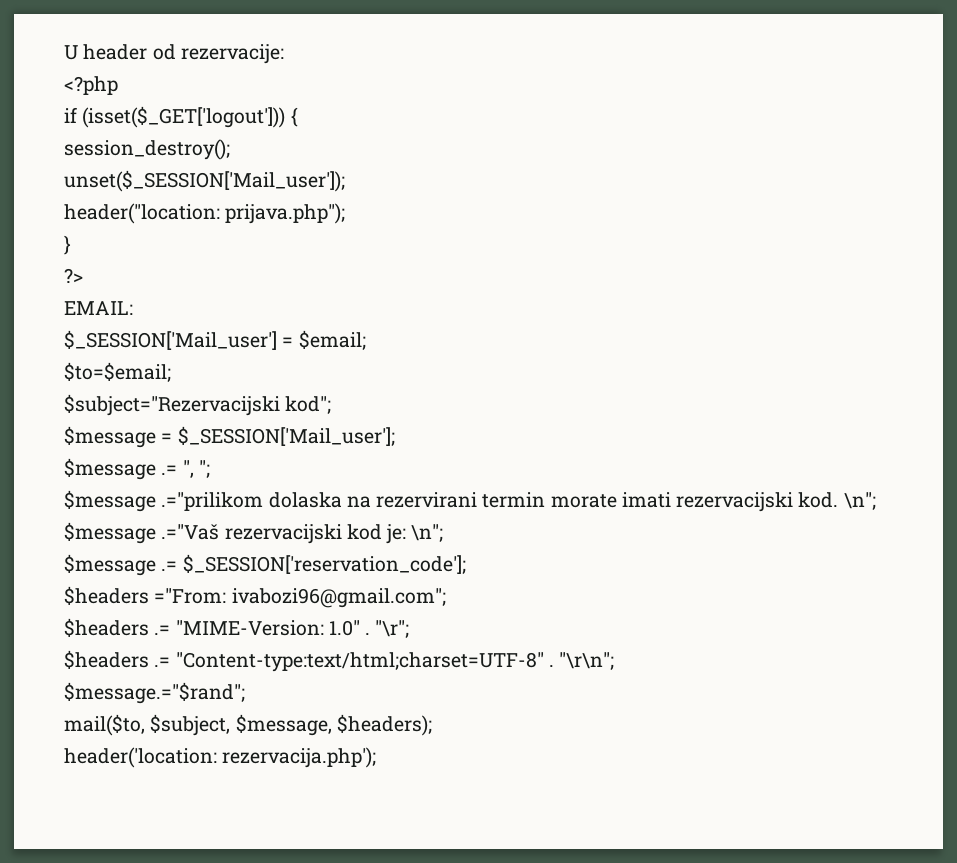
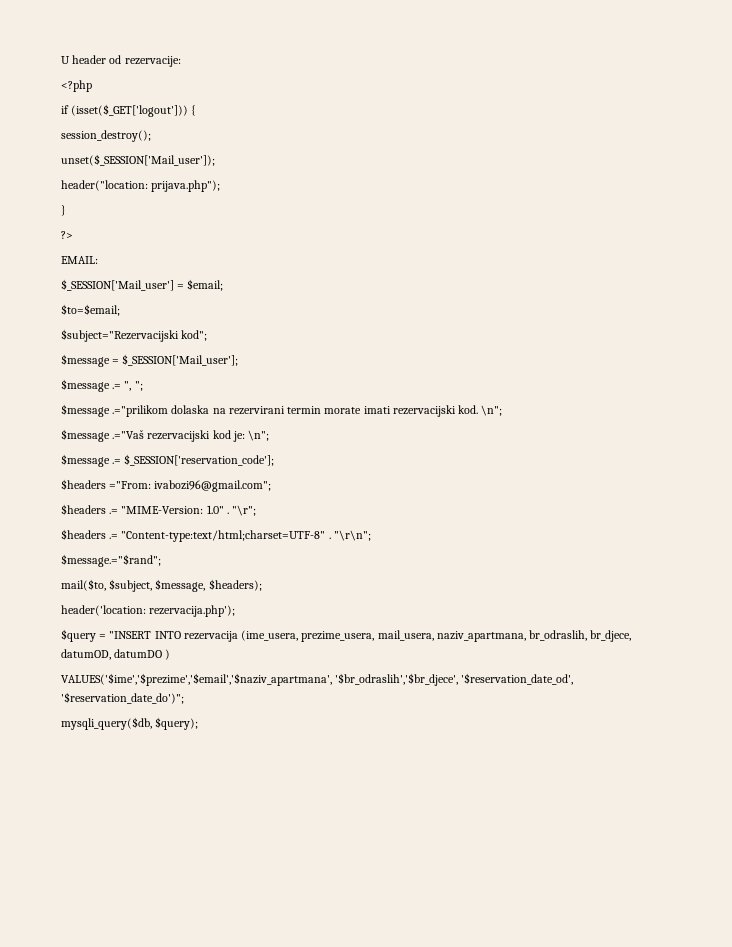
+ $query = "INSERT INTO rezervacija (ime_usera, prezime_usera, mail_usera, naziv_apartmana, br_odraslih, br_djece, datumOD, datumDO )
+ VALUES('$ime','$prezime','$email','$naziv_apartmana', '$br_odraslih','$br_djece', '$reservation_date_od', '$reservation_date_do')";
+ mysqli_query($db, $query);

